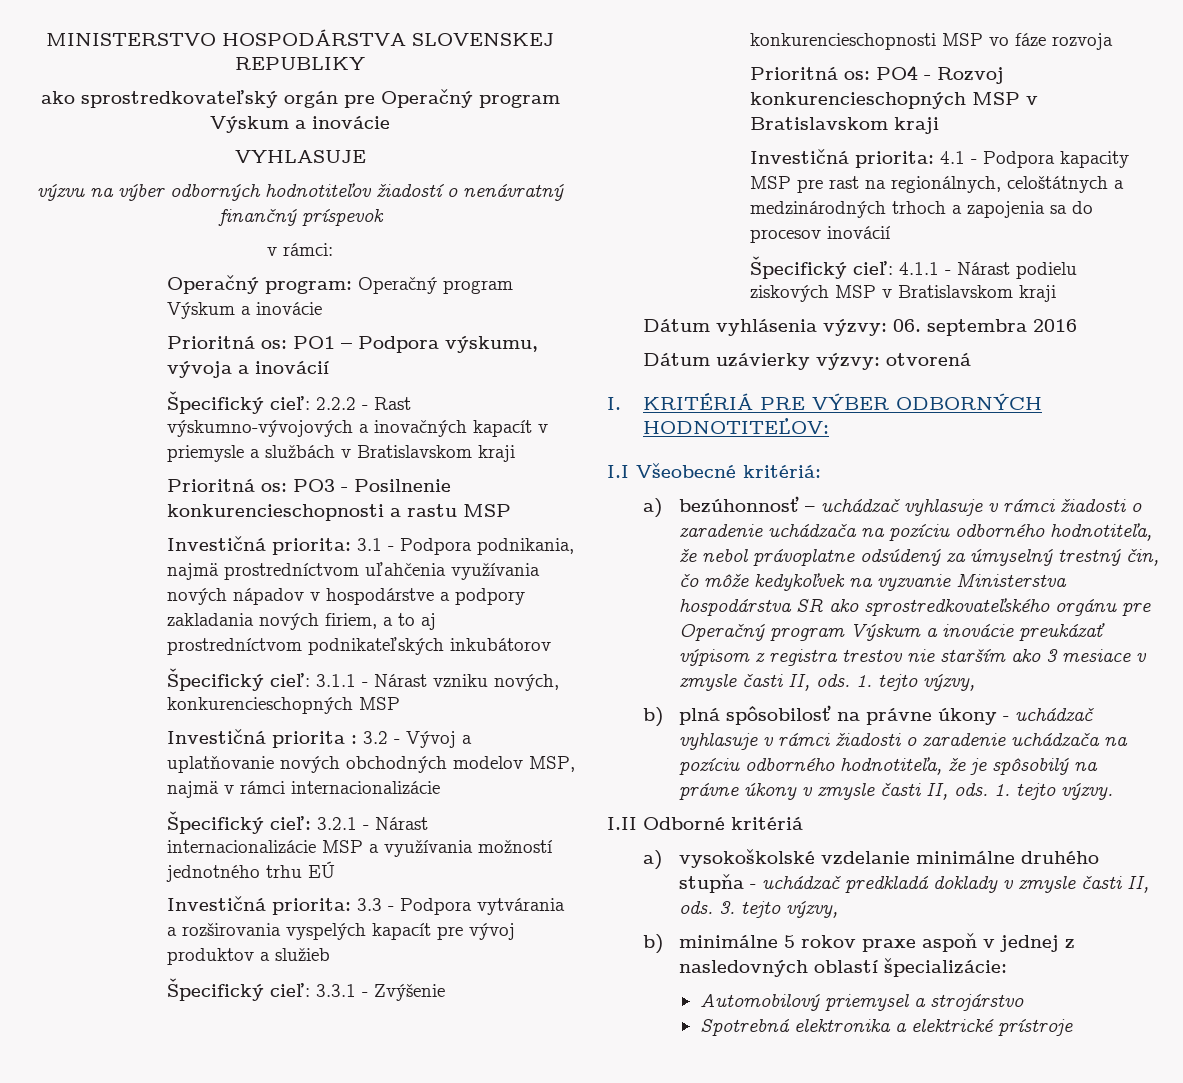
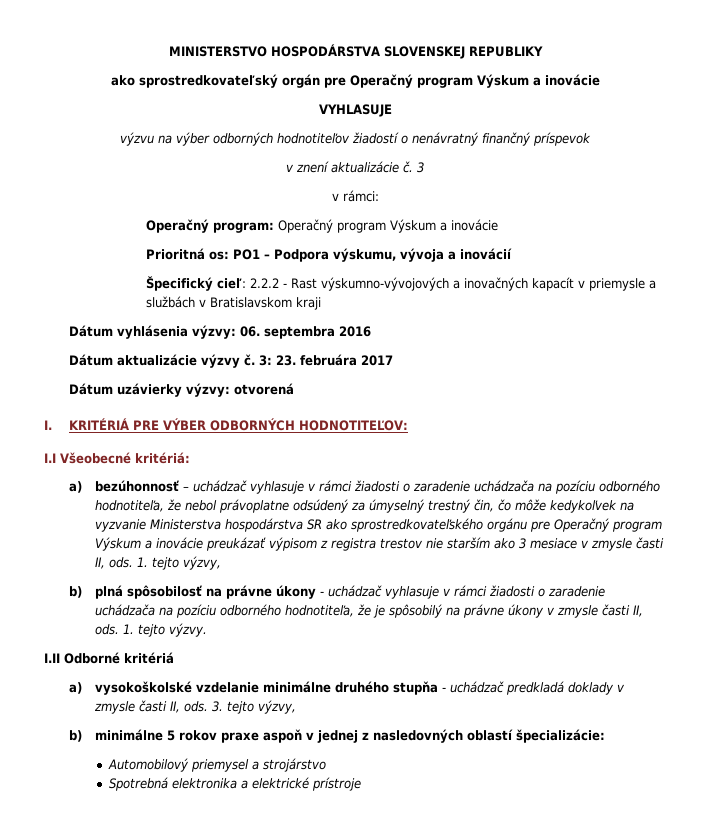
+ v znení aktualizácie č. 3
- Prioritná os: PO3 - Posilnenie konkurencieschopnosti a rastu MSP
- Investičná priorita: 3.1 - Podpora podnikania, najmä prostredníctvom uľahčenia využívania nových nápadov v hospodárstve a podpory zakladania nových firiem, a to aj prostredníctvom podnikateľských inkubátorov
- Špecifický cieľ: 3.1.1 - Nárast vzniku nových, konkurencieschopných MSP
- Investičná priorita : 3.2 - Vývoj a uplatňovanie nových obchodných modelov MSP, najmä v rámci internacionalizácie
- Špecifický cieľ: 3.2.1 - Nárast internacionalizácie MSP a využívania možností jednotného trhu EÚ
- Investičná priorita: 3.3 - Podpora vytvárania a rozširovania vyspelých kapacít pre vývoj produktov a služieb
- Špecifický cieľ: 3.3.1 - Zvýšenie konkurencieschopnosti MSP vo fáze rozvoja
- Prioritná os: PO4 - Rozvoj konkurencieschopných MSP v Bratislavskom kraji
- Investičná priorita: 4.1 - Podpora kapacity MSP pre rast na regionálnych, celoštátnych a medzinárodných trhoch a zapojenia sa do procesov inovácií
- Špecifický cieľ: 4.1.1 - Nárast podielu ziskových MSP v Bratislavskom kraji
+ Dátum aktualizácie výzvy č. 3: 23. februára 2017

